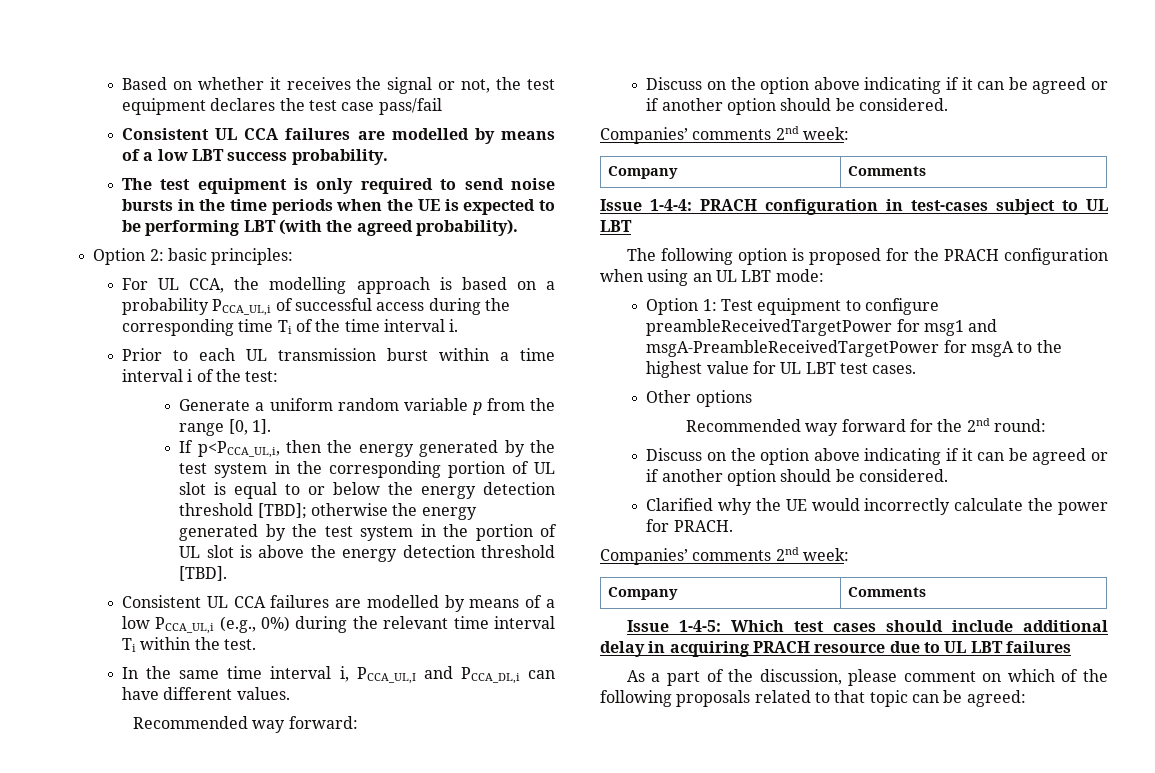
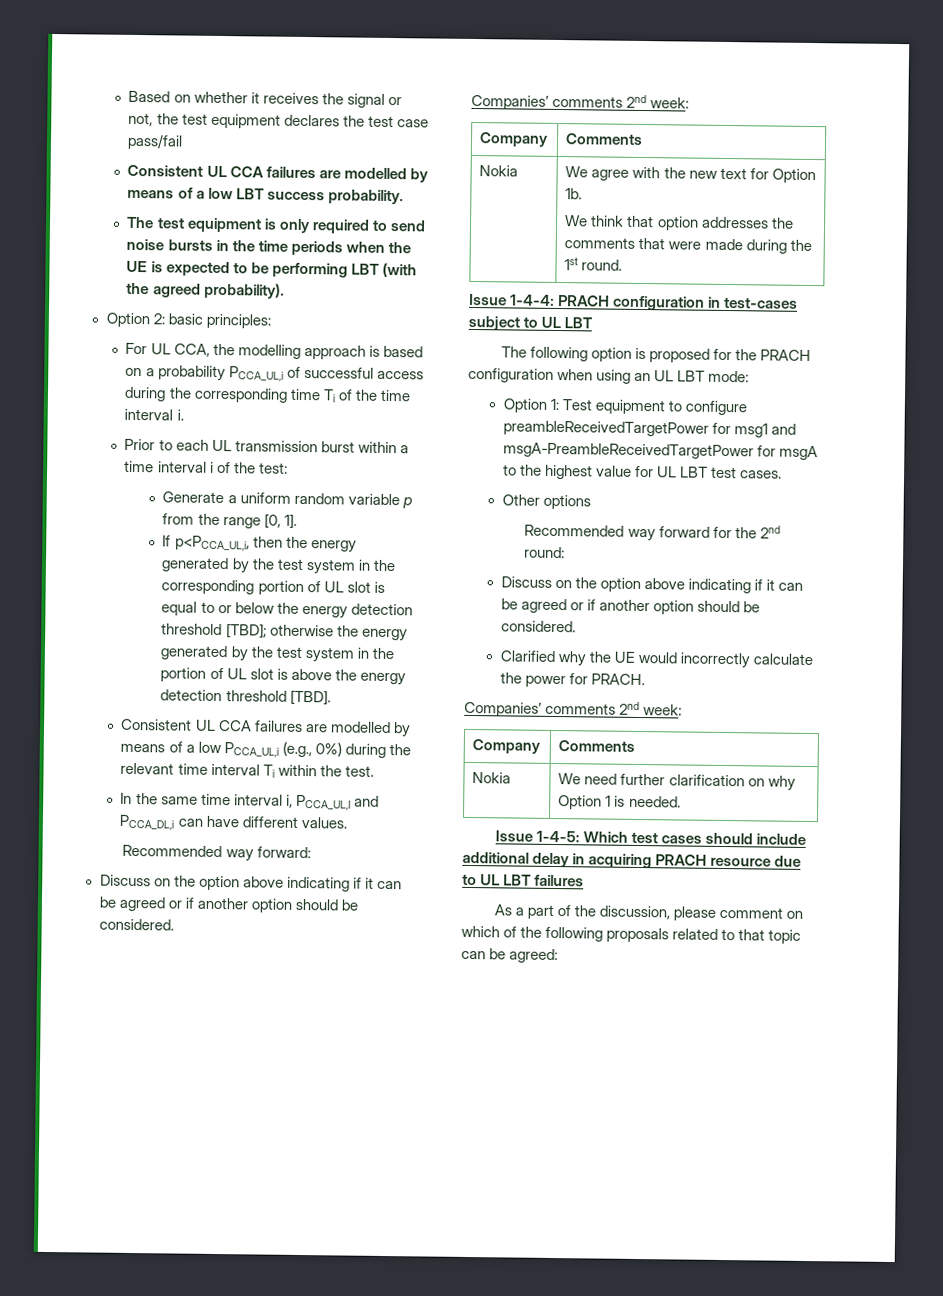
+ Nokia | We agree with the new text for Option 1b.
+ We think that option addresses the comments that were made during the 1st round.
+ Nokia | We need further clarification on why Option 1 is needed.

